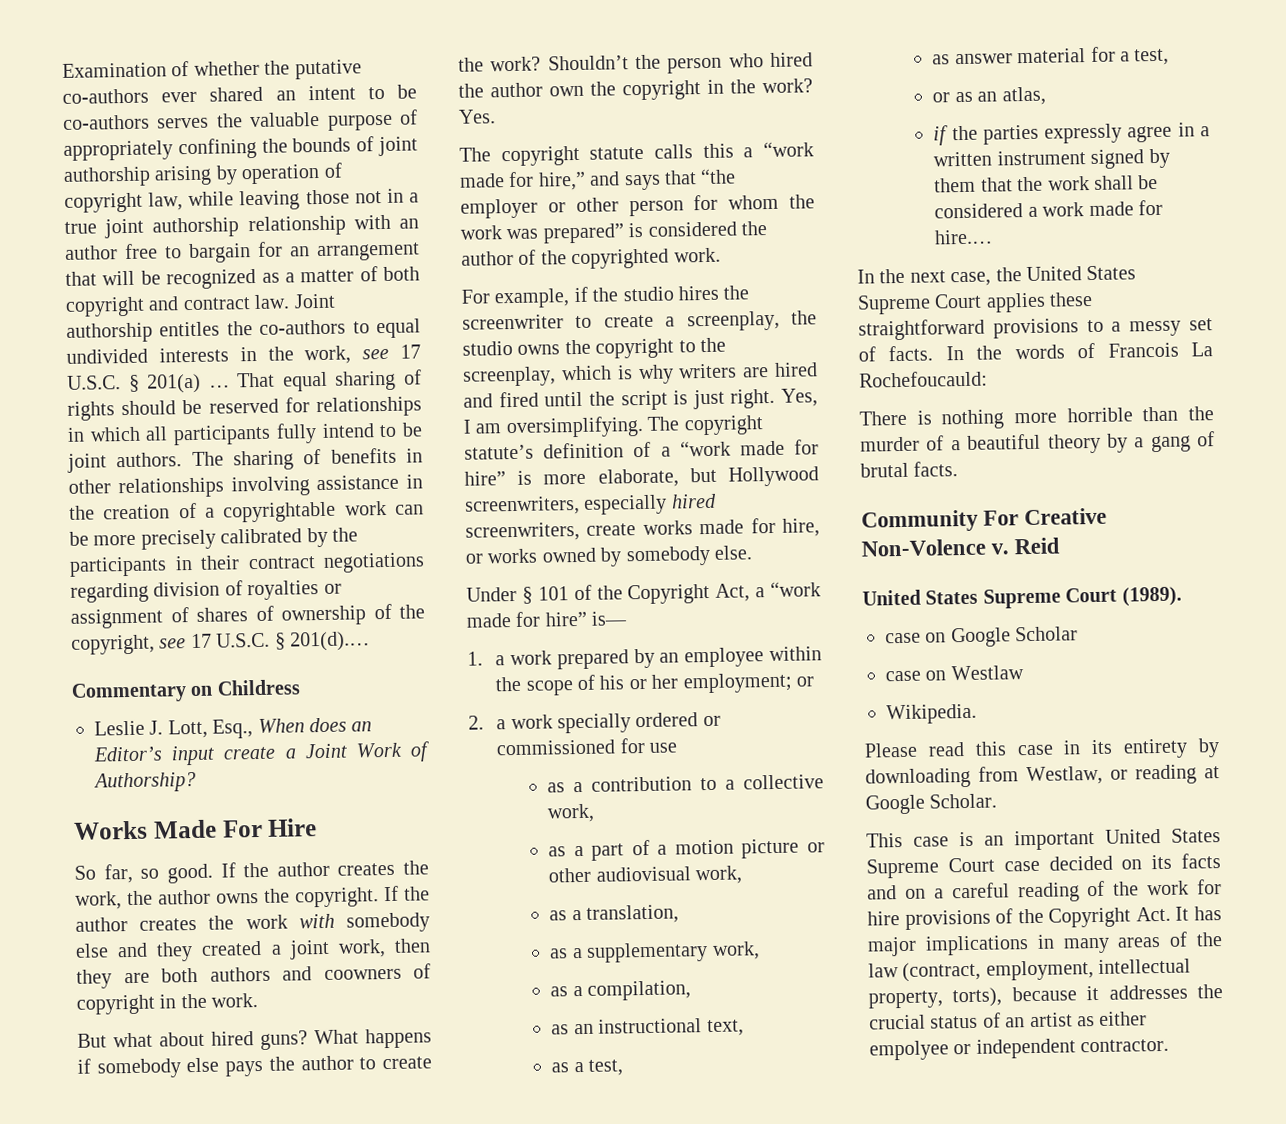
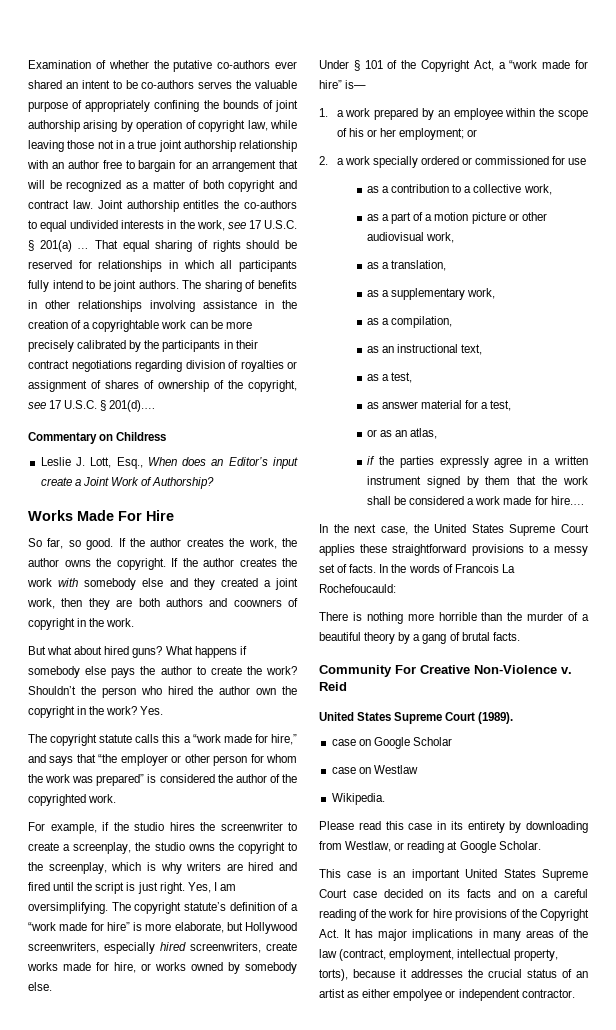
- Community For Creative Non-Volence v.
+ Community For Creative Non-Violence v.

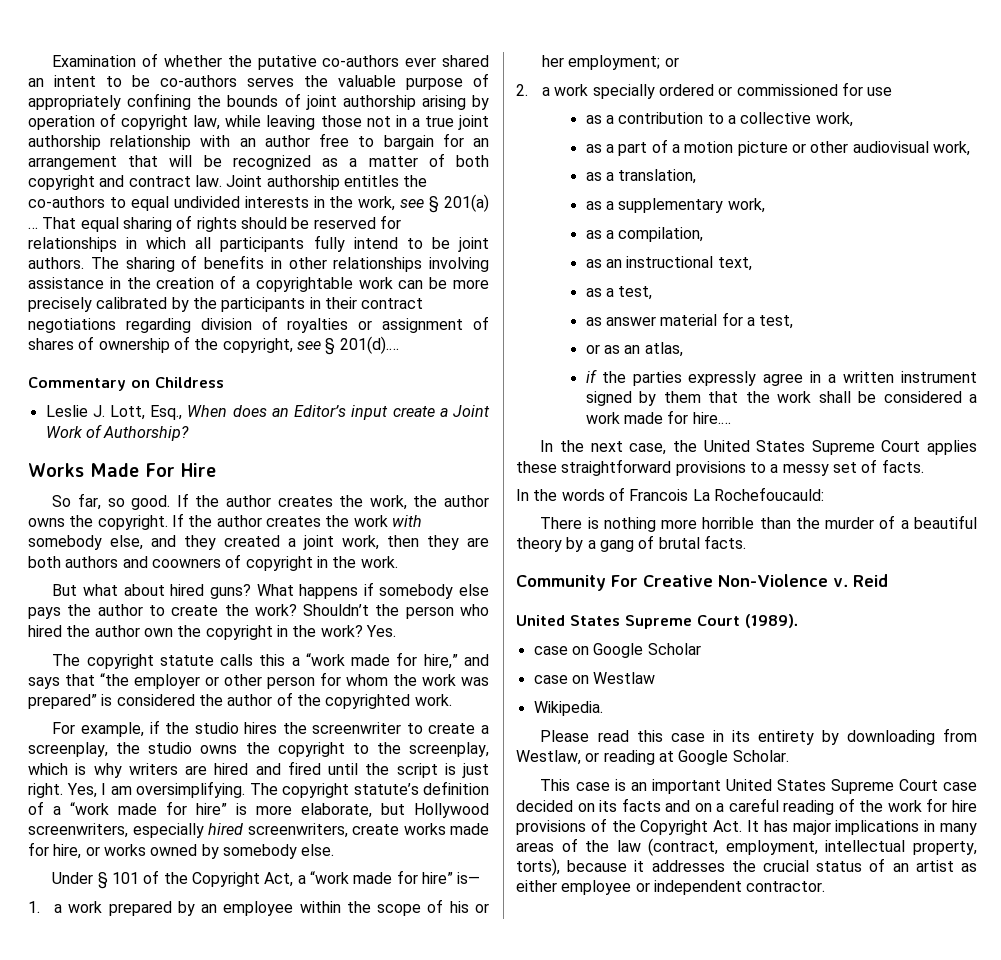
- Joint authorship entitles the co-authors to equal undivided interests in the work, see 17 U.S.C. § 201(a) …
+ Joint authorship entitles the co-authors to equal undivided interests in the work, see § 201(a) …
- The sharing of benefits in other relationships involving assistance in the creation of a copyrightable work can be more precisely calibrated by the participants in their contract negotiations regarding division of royalties or assignment of shares of ownership of the copyright, see 17 U.S.C. § 201(d).…
+ The sharing of benefits in other relationships involving assistance in the creation of a copyrightable work can be more precisely calibrated by the participants in their contract negotiations regarding division of royalties or assignment of shares of ownership of the copyright, see § 201(d).…
- If the author creates the work with somebody else and they created a joint work, then they are both authors and coowners of copyright in the work.
+ If the author creates the work with somebody else, and they created a joint work, then they are both authors and coowners of copyright in the work.
- In the next case, the United States Supreme Court applies these straightforward provisions to a messy set of facts. In the words of Francois La Rochefoucauld:
+ In the next case, the United States Supreme Court applies these straightforward provisions to a messy set of facts.
+ In the words of Francois La Rochefoucauld:
- This case is an important United States Supreme Court case decided on its facts and on a careful reading of the work for hire provisions of the Copyright Act. It has major implications in many areas of the law (contract, employment, intellectual property, torts), because it addresses the crucial status of an artist as either empolyee or independent contractor.
+ This case is an important United States Supreme Court case decided on its facts and on a careful reading of the work for hire provisions of the Copyright Act. It has major implications in many areas of the law (contract, employment, intellectual property, torts), because it addresses the crucial status of an artist as either employee or independent contractor.

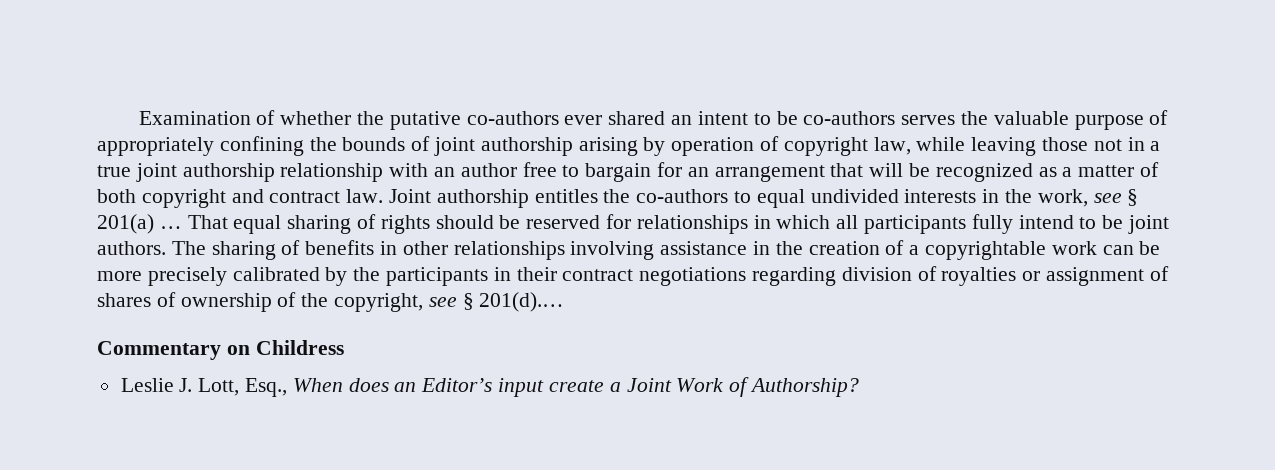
- Works Made For Hire
- So far, so good. If the author creates the work, the author owns the copyright. If the author creates the work with somebody else, and they created a joint work, then they are both authors and coowners of copyright in the work.
- But what about hired guns? What happens if somebody else pays the author to create the work? Shouldn’t the person who hired the author own the copyright in the work? Yes.
- The copyright statute calls this a “work made for hire,” and says that “the employer or other person for whom the work was prepared” is considered the author of the copyrighted work.
- For example, if the studio hires the screenwriter to create a screenplay, the studio owns the copyright to the screenplay, which is why writers are hired and fired until the script is just right. Yes, I am oversimplifying. The copyright statute’s definition of a “work made for hire” is more elaborate, but Hollywood screenwriters, especially hired screenwriters, create works made for hire, or works owned by somebody else.
- Under § 101 of the Copyright Act, a “work made for hire” is—
- 1. a work prepared by an employee within the scope of his or her employment; or
- 2. a work specially ordered or commissioned for use
- as a contribution to a collective work,
- as a part of a motion picture or other audiovisual work,
- as a translation,
- as a supplementary work,
- as a compilation,
- as an instructional text,
- as a test,
- as answer material for a test,
- or as an atlas,
- if the parties expressly agree in a written instrument signed by them that the work shall be considered a work made for hire.…
- In the next case, the United States Supreme Court applies these straightforward provisions to a messy set of facts.
- In the words of Francois La Rochefoucauld:
- There is nothing more horrible than the murder of a beautiful theory by a gang of brutal facts.
- Community For Creative Non-Violence v. Reid
- United States Supreme Court (1989).
- case on Google Scholar
- case on Westlaw
- Wikipedia.
- Please read this case in its entirety by downloading from Westlaw, or reading at Google Scholar.
- This case is an important United States Supreme Court case decided on its facts and on a careful reading of the work for hire provisions of the Copyright Act. It has major implications in many areas of the law (contract, employment, intellectual property, torts), because it addresses the crucial status of an artist as either employee or independent contractor.

